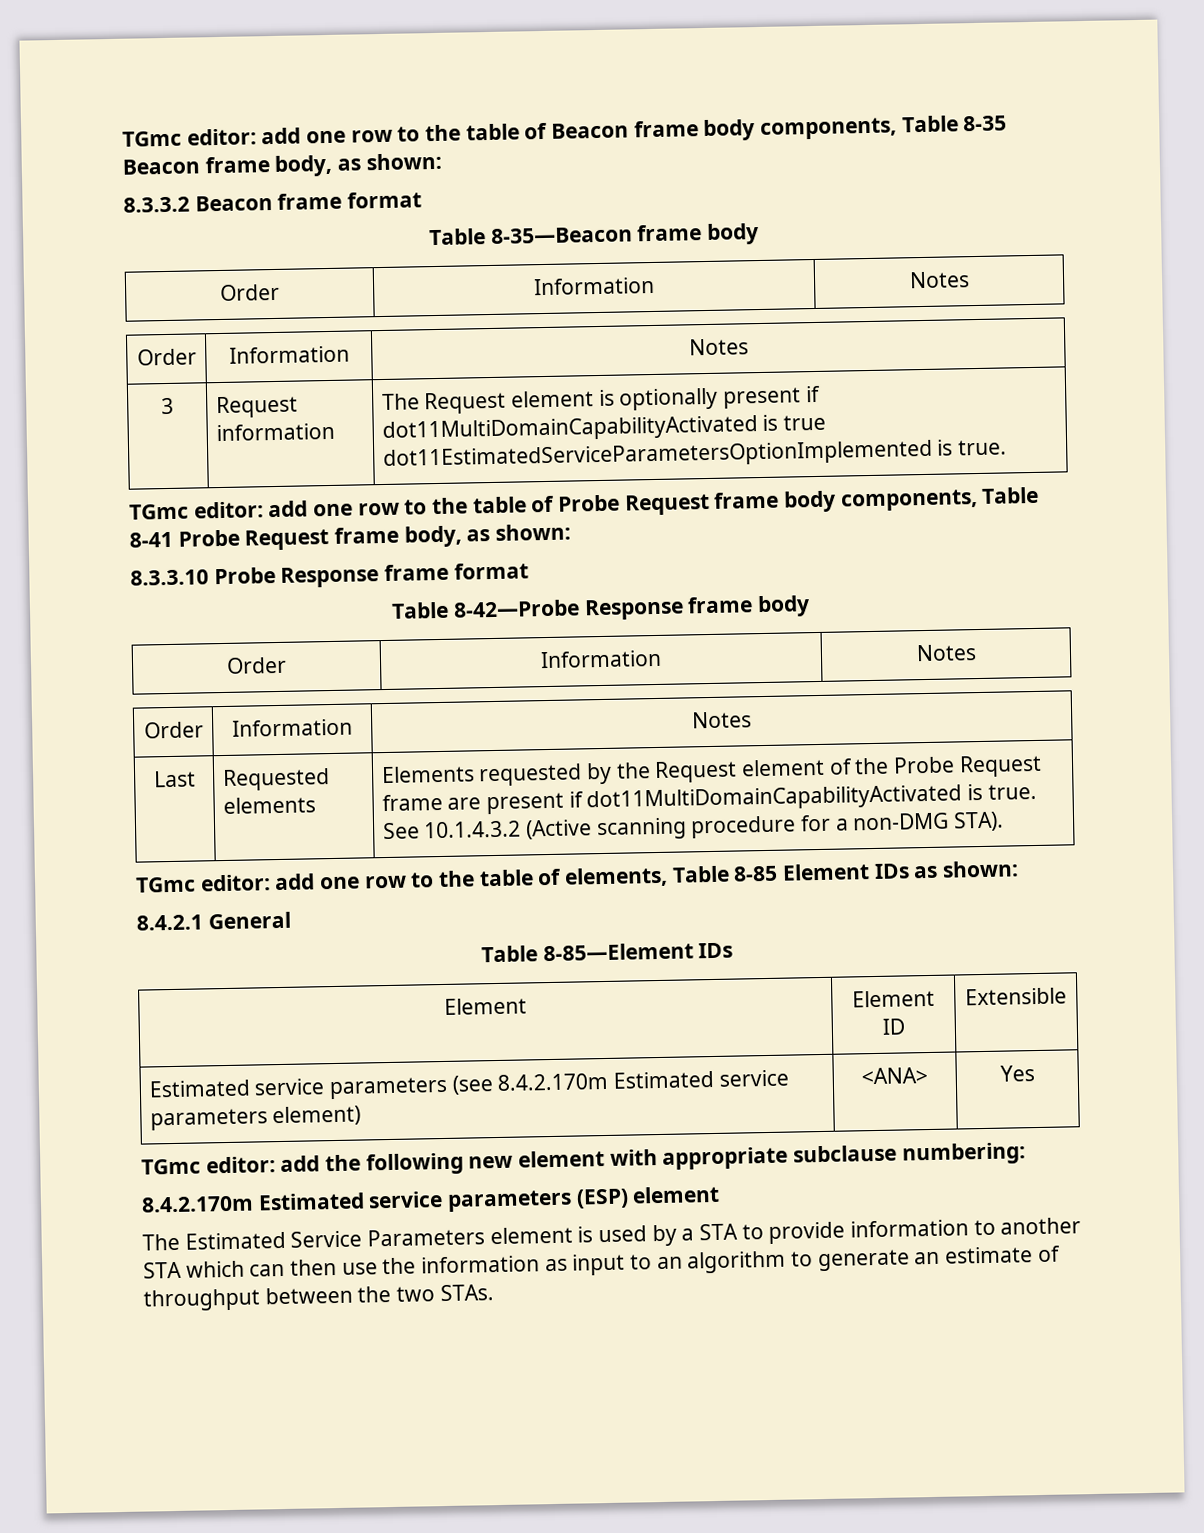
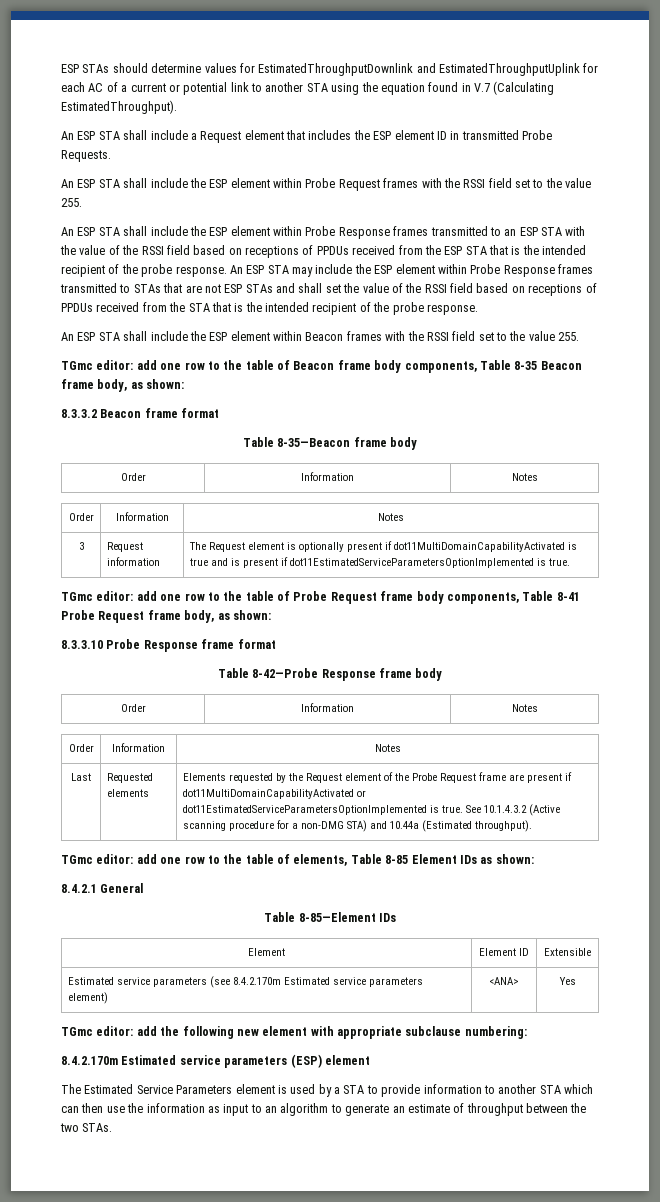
+ ESP STAs should determine values for EstimatedThroughputDownlink and EstimatedThroughputUplink for each AC of a current or potential link to another STA using the equation found in V.7 (Calculating EstimatedThroughput).
+ An ESP STA shall include a Request element that includes the ESP element ID in transmitted Probe Requests.
+ An ESP STA shall include the ESP element within Probe Request frames with the RSSI field set to the value 255.
+ An ESP STA shall include the ESP element within Probe Response frames transmitted to an ESP STA with the value of the RSSI field based on receptions of PPDUs received from the ESP STA that is the intended recipient of the probe response. An ESP STA may include the ESP element within Probe Response frames transmitted to STAs that are not ESP STAs and shall set the value of the RSSI field based on receptions of PPDUs received from the STA that is the intended recipient of the probe response.
+ An ESP STA shall include the ESP element within Beacon frames with the RSSI field set to the value 255.
- 3 | Request information | The Request element is optionally present if dot11MultiDomainCapabilityActivated is true dot11EstimatedServiceParametersOptionImplemented is true.
+ 3 | Request information | The Request element is optionally present if dot11MultiDomainCapabilityActivated is true and is present if dot11EstimatedServiceParametersOptionImplemented is true.
- Last | Requested elements | Elements requested by the Request element of the Probe Request frame are present if dot11MultiDomainCapabilityActivated is true. See 10.1.4.3.2 (Active scanning procedure for a non-DMG STA).
+ Last | Requested elements | Elements requested by the Request element of the Probe Request frame are present if dot11MultiDomainCapabilityActivated or dot11EstimatedServiceParametersOptionImplemented is true. See 10.1.4.3.2 (Active scanning procedure for a non-DMG STA) and 10.44a (Estimated throughput).

